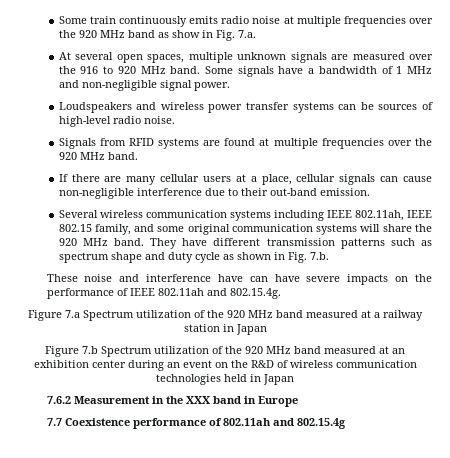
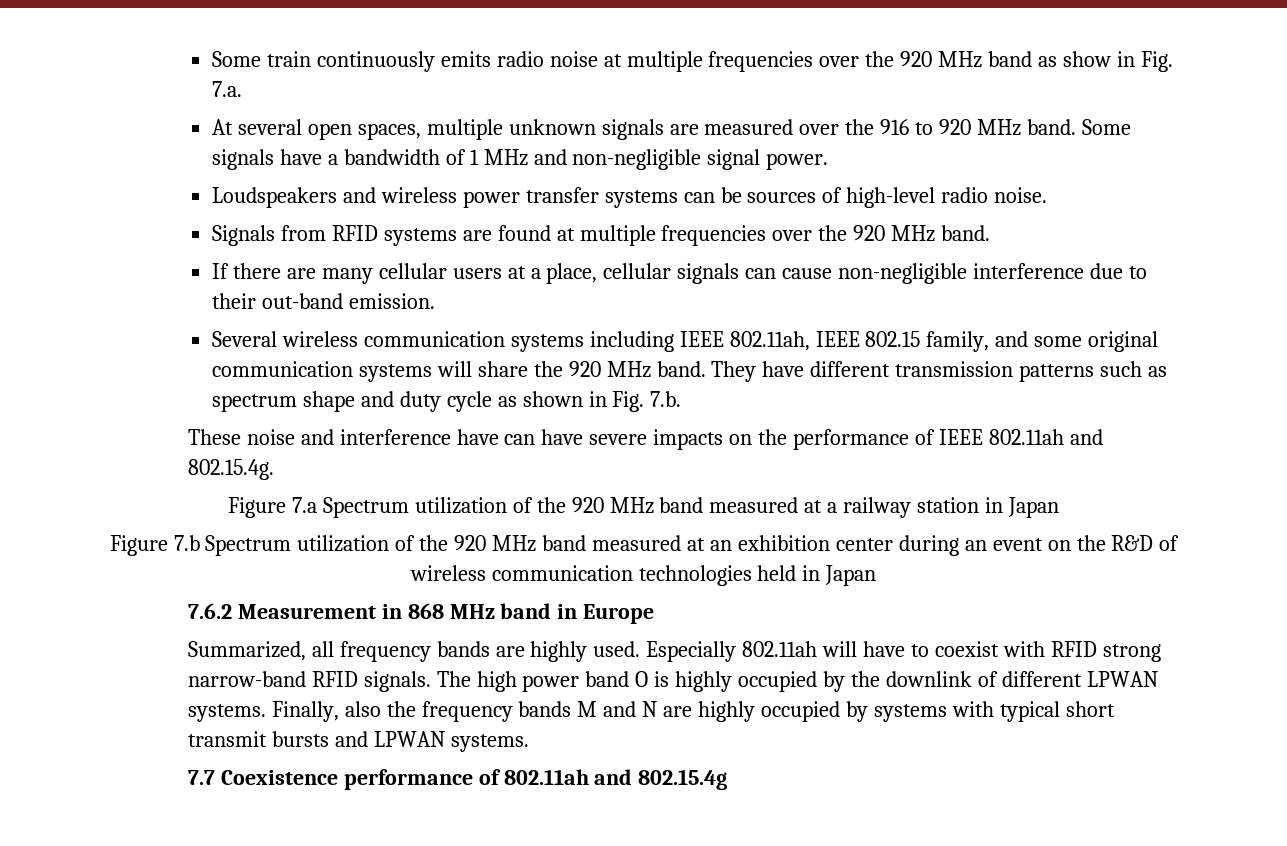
- 7.6.2 Measurement in the XXX band in Europe
+ 7.6.2 Measurement in 868 MHz band in Europe
+ Summarized, all frequency bands are highly used. Especially 802.11ah will have to coexist with RFID strong narrow-band RFID signals. The high power band O is highly occupied by the downlink of different LPWAN systems. Finally, also the frequency bands M and N are highly occupied by systems with typical short transmit bursts and LPWAN systems.

